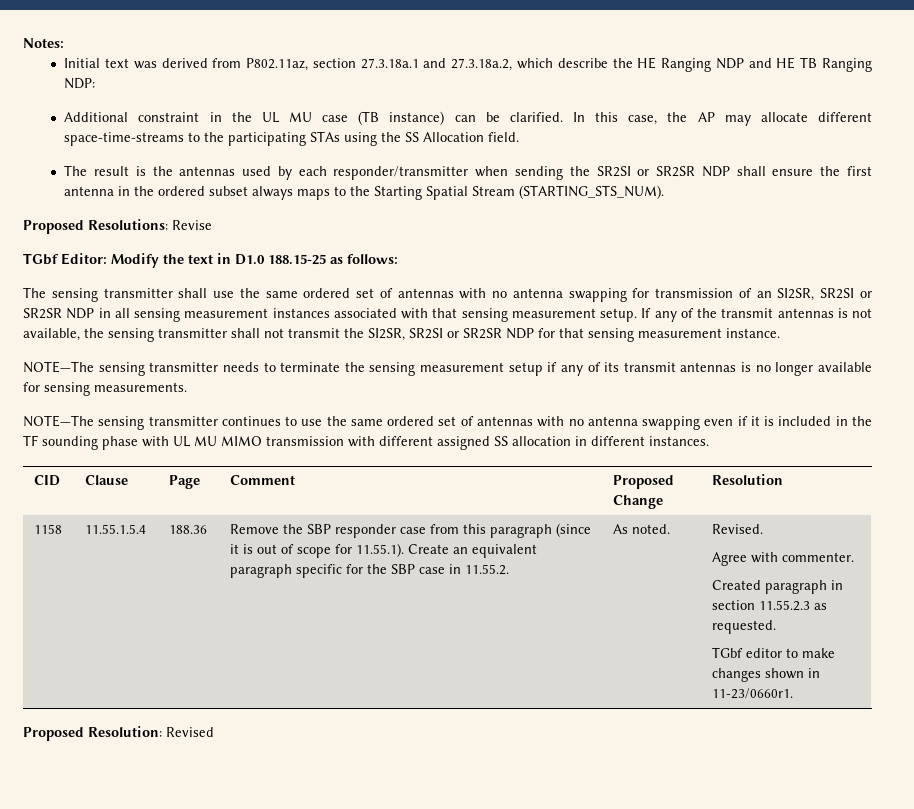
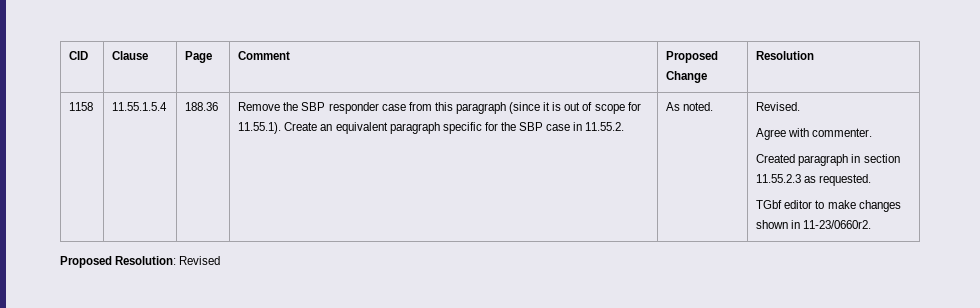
- Notes:
- Initial text was derived from P802.11az, section 27.3.18a.1 and 27.3.18a.2, which describe the HE Ranging NDP and HE TB Ranging NDP:
- Additional constraint in the UL MU case (TB instance) can be clarified. In this case, the AP may allocate different space-time-streams to the participating STAs using the SS Allocation field.
- The result is the antennas used by each responder/transmitter when sending the SR2SI or SR2SR NDP shall ensure the first antenna in the ordered subset always maps to the Starting Spatial Stream (STARTING_STS_NUM).
- Proposed Resolutions: Revise
- TGbf Editor: Modify the text in D1.0 188.15-25 as follows:
- The sensing transmitter shall use the same ordered set of antennas with no antenna swapping for transmission of an SI2SR, SR2SI or SR2SR NDP in all sensing measurement instances associated with that sensing measurement setup. If any of the transmit antennas is not available, the sensing transmitter shall not transmit the SI2SR, SR2SI or SR2SR NDP for that sensing measurement instance.
- NOTE—The sensing transmitter needs to terminate the sensing measurement setup if any of its transmit antennas is no longer available for sensing measurements.
- NOTE—The sensing transmitter continues to use the same ordered set of antennas with no antenna swapping even if it is included in the TF sounding phase with UL MU MIMO transmission with different assigned SS allocation in different instances.
- TGbf editor to make changes shown in 11-23/0660r1.
+ TGbf editor to make changes shown in 11-23/0660r2.

